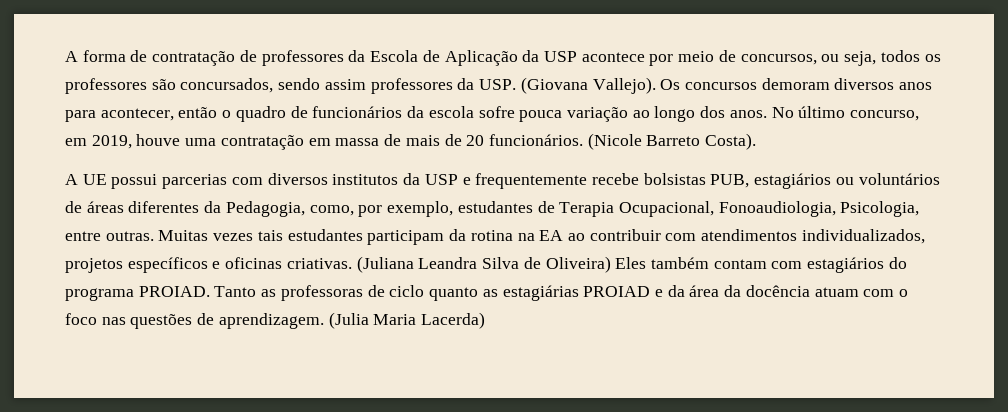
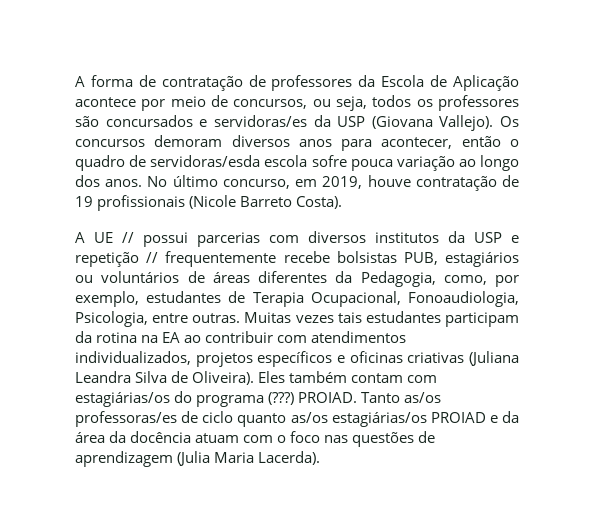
- A forma de contratação de professores da Escola de Aplicação da USP acontece por meio de concursos, ou seja, todos os professores são concursados, sendo assim professores da USP. (Giovana Vallejo).
+ A forma de contratação de professores da Escola de Aplicação acontece por meio de concursos, ou seja, todos os professores são concursados e servidoras/es da USP (Giovana Vallejo).
- Os concursos demoram diversos anos para acontecer, então o quadro de funcionários da escola sofre pouca variação ao longo dos anos.
+ Os concursos demoram diversos anos para acontecer, então o quadro de servidoras/esda escola sofre pouca variação ao longo dos anos.
- No último concurso, em 2019, houve uma contratação em massa de mais de 20 funcionários. (Nicole Barreto Costa).
+ No último concurso, em 2019, houve contratação de 19 profissionais (Nicole Barreto Costa).
- A UE possui parcerias com diversos institutos da USP e frequentemente recebe bolsistas PUB, estagiários ou voluntários de áreas diferentes da Pedagogia, como, por exemplo, estudantes de Terapia Ocupacional, Fonoaudiologia, Psicologia, entre outras.
+ A UE // possui parcerias com diversos institutos da USP e repetição // frequentemente recebe bolsistas PUB, estagiários ou voluntários de áreas diferentes da Pedagogia, como, por exemplo, estudantes de Terapia Ocupacional, Fonoaudiologia, Psicologia, entre outras.
- Muitas vezes tais estudantes participam da rotina na EA ao contribuir com atendimentos individualizados, projetos específicos e oficinas criativas. (Juliana Leandra Silva de Oliveira) Eles também contam com estagiários do programa PROIAD.
+ Muitas vezes tais estudantes participam da rotina na EA ao contribuir com atendimentos individualizados, projetos específicos e oficinas criativas (Juliana Leandra Silva de Oliveira). Eles também contam com estagiárias/os do programa (???) PROIAD.
- Tanto as professoras de ciclo quanto as estagiárias PROIAD e da área da docência atuam com o foco nas questões de aprendizagem. (Julia Maria Lacerda)
+ Tanto as/os professoras/es de ciclo quanto as/os estagiárias/os PROIAD e da área da docência atuam com o foco nas questões de aprendizagem (Julia Maria Lacerda).

